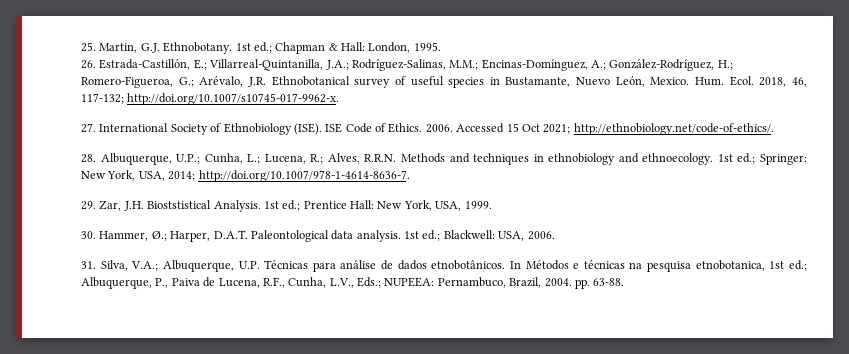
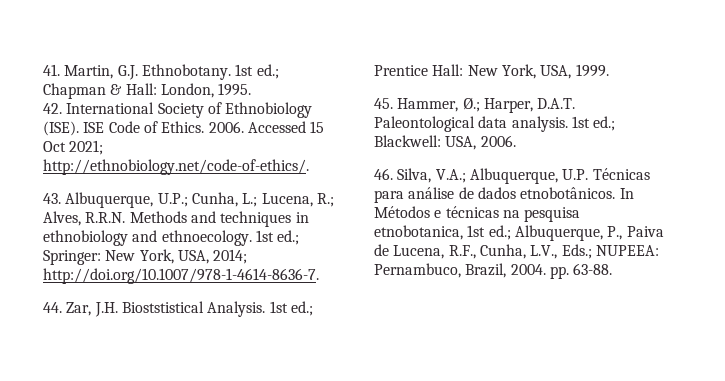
- 25. Martin, G.J. Ethnobotany.
+ 41. Martin, G.J. Ethnobotany.
- 26. Estrada-Castillón, E.; Villarreal-Quintanilla, J.A.; Rodríguez-Salinas, M.M.; Encinas-Domínguez, A.; González-Rodríguez, H.; Romero-Figueroa, G.; Arévalo, J.R. Ethnobotanical survey of useful species in Bustamante, Nuevo León, Mexico. Hum. Ecol. 2018, 46, 117-132; http://doi.org/10.1007/s10745-017-9962-x.
- 27. International Society of Ethnobiology (ISE).
+ 42. International Society of Ethnobiology (ISE).
- 28. Albuquerque, U.P.; Cunha, L.; Lucena, R.; Alves, R.R.N. Methods and techniques in ethnobiology and ethnoecology.
+ 43. Albuquerque, U.P.; Cunha, L.; Lucena, R.; Alves, R.R.N. Methods and techniques in ethnobiology and ethnoecology.
- 29. Zar, J.H. Bioststistical Analysis.
+ 44. Zar, J.H. Bioststistical Analysis.
- 30. Hammer, Ø.; Harper, D.A.T. Paleontological data analysis.
+ 45. Hammer, Ø.; Harper, D.A.T. Paleontological data analysis.
- 31. Silva, V.A.; Albuquerque, U.P. Técnicas para análise de dados etnobotânicos.
+ 46. Silva, V.A.; Albuquerque, U.P. Técnicas para análise de dados etnobotânicos.

